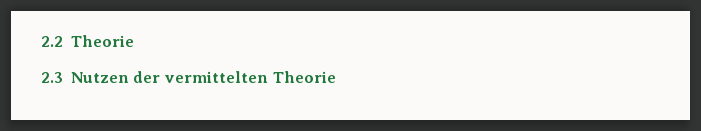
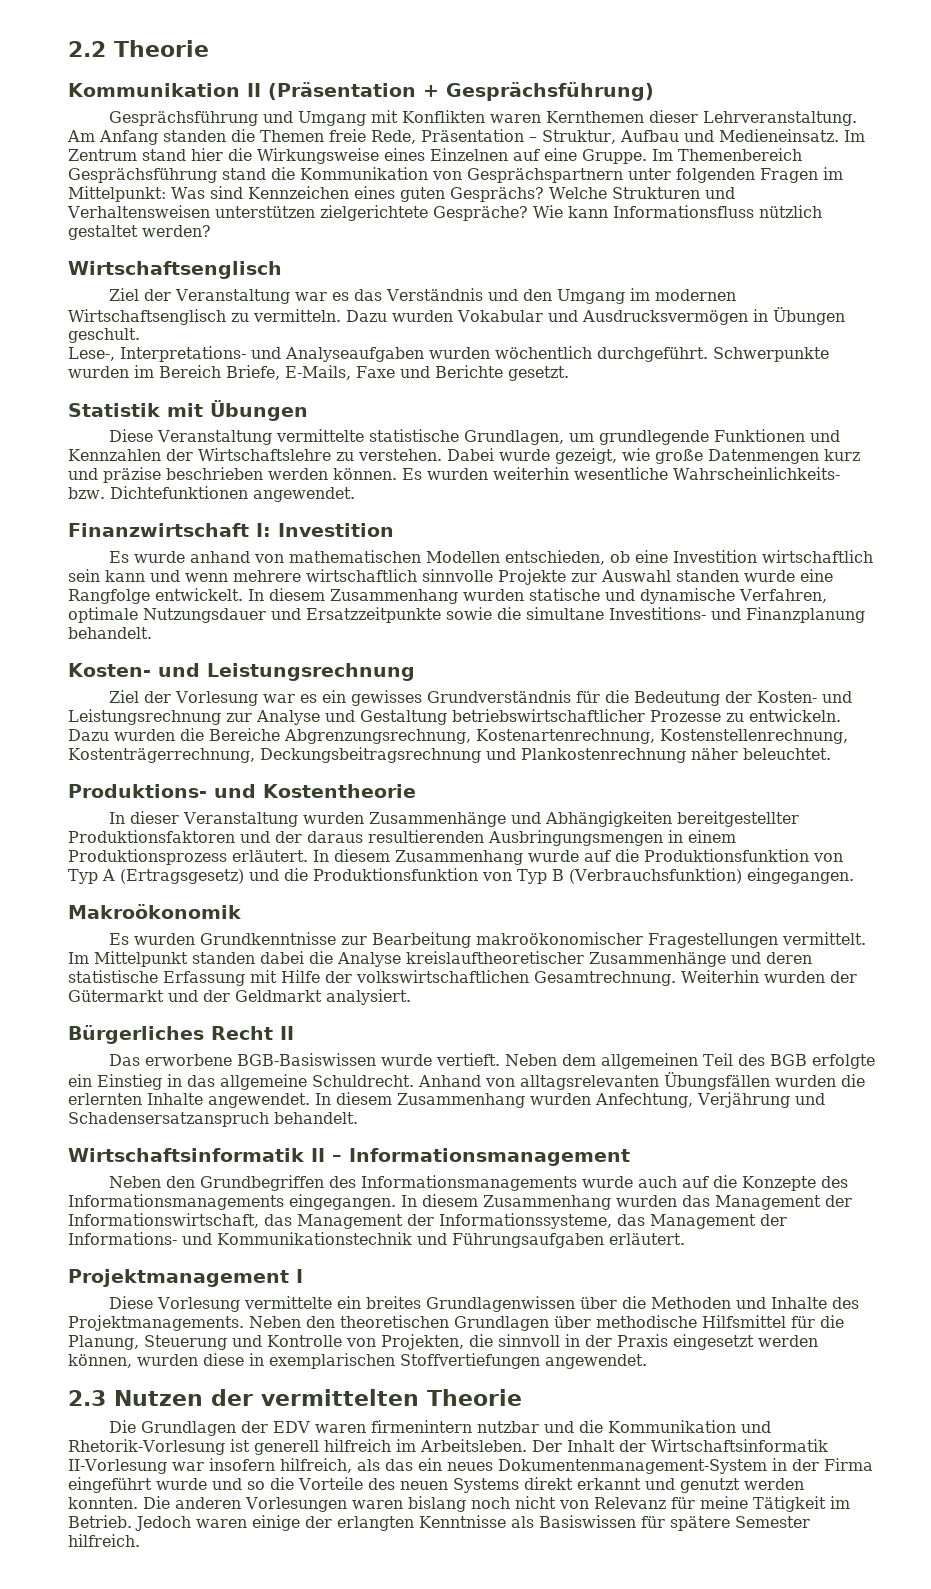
+ Kommunikation II (Präsentation + Gesprächsführung)
+ Gesprächsführung und Umgang mit Konflikten waren Kernthemen dieser Lehrveranstaltung. Am Anfang standen die Themen freie Rede, Präsentation – Struktur, Aufbau und Medieneinsatz. Im Zentrum stand hier die Wirkungsweise eines Einzelnen auf eine Gruppe. Im Themenbereich Gesprächsführung stand die Kommunikation von Gesprächspartnern unter folgenden Fragen im Mittelpunkt: Was sind Kennzeichen eines guten Gesprächs? Welche Strukturen und Verhaltensweisen unterstützen zielgerichtete Gespräche? Wie kann Informationsfluss nützlich gestaltet werden?
+ Wirtschaftsenglisch
+ Ziel der Veranstaltung war es das Verständnis und den Umgang im modernen Wirtschaftsenglisch zu vermitteln. Dazu wurden Vokabular und Ausdrucksvermögen in Übungen geschult.
+ Lese-, Interpretations- und Analyseaufgaben wurden wöchentlich durchgeführt. Schwerpunkte wurden im Bereich Briefe, E-Mails, Faxe und Berichte gesetzt.
+ Statistik mit Übungen
+ Diese Veranstaltung vermittelte statistische Grundlagen, um grundlegende Funktionen und Kennzahlen der Wirtschaftslehre zu verstehen. Dabei wurde gezeigt, wie große Datenmengen kurz und präzise beschrieben werden können. Es wurden weiterhin wesentliche Wahrscheinlichkeits- bzw. Dichtefunktionen angewendet.
+ Finanzwirtschaft I: Investition
+ Es wurde anhand von mathematischen Modellen entschieden, ob eine Investition wirtschaftlich sein kann und wenn mehrere wirtschaftlich sinnvolle Projekte zur Auswahl standen wurde eine Rangfolge entwickelt. In diesem Zusammenhang wurden statische und dynamische Verfahren, optimale Nutzungsdauer und Ersatzzeitpunkte sowie die simultane Investitions- und Finanzplanung behandelt.
+ Kosten- und Leistungsrechnung
+ Ziel der Vorlesung war es ein gewisses Grundverständnis für die Bedeutung der Kosten- und Leistungsrechnung zur Analyse und Gestaltung betriebswirtschaftlicher Prozesse zu entwickeln. Dazu wurden die Bereiche Abgrenzungsrechnung, Kostenartenrechnung, Kostenstellenrechnung, Kostenträgerrechnung, Deckungsbeitragsrechnung und Plankostenrechnung näher beleuchtet.
+ Produktions- und Kostentheorie
+ In dieser Veranstaltung wurden Zusammenhänge und Abhängigkeiten bereitgestellter Produktionsfaktoren und der daraus resultierenden Ausbringungsmengen in einem Produktionsprozess erläutert. In diesem Zusammenhang wurde auf die Produktionsfunktion von Typ A (Ertragsgesetz) und die Produktionsfunktion von Typ B (Verbrauchsfunktion) eingegangen.
+ Makroökonomik
+ Es wurden Grundkenntnisse zur Bearbeitung makroökonomischer Fragestellungen vermittelt. Im Mittelpunkt standen dabei die Analyse kreislauftheoretischer Zusammenhänge und deren statistische Erfassung mit Hilfe der volkswirtschaftlichen Gesamtrechnung. Weiterhin wurden der Gütermarkt und der Geldmarkt analysiert.
+ Bürgerliches Recht II
+ Das erworbene BGB-Basiswissen wurde vertieft. Neben dem allgemeinen Teil des BGB erfolgte ein Einstieg in das allgemeine Schuldrecht. Anhand von alltagsrelevanten Übungsfällen wurden die erlernten Inhalte angewendet. In diesem Zusammenhang wurden Anfechtung, Verjährung und Schadensersatzanspruch behandelt.
+ Wirtschaftsinformatik II – Informationsmanagement
+ Neben den Grundbegriffen des Informationsmanagements wurde auch auf die Konzepte des Informationsmanagements eingegangen. In diesem Zusammenhang wurden das Management der Informationswirtschaft, das Management der Informationssysteme, das Management der Informations- und Kommunikationstechnik und Führungsaufgaben erläutert.
+ Projektmanagement I
+ Diese Vorlesung vermittelte ein breites Grundlagenwissen über die Methoden und Inhalte des Projektmanagements. Neben den theoretischen Grundlagen über methodische Hilfsmittel für die Planung, Steuerung und Kontrolle von Projekten, die sinnvoll in der Praxis eingesetzt werden können, wurden diese in exemplarischen Stoffvertiefungen angewendet.
+ Die Grundlagen der EDV waren firmenintern nutzbar und die Kommunikation und Rhetorik-Vorlesung ist generell hilfreich im Arbeitsleben. Der Inhalt der Wirtschaftsinformatik II-Vorlesung war insofern hilfreich, als das ein neues Dokumentenmanagement-System in der Firma eingeführt wurde und so die Vorteile des neuen Systems direkt erkannt und genutzt werden konnten. Die anderen Vorlesungen waren bislang noch nicht von Relevanz für meine Tätigkeit im Betrieb. Jedoch waren einige der erlangten Kenntnisse als Basiswissen für spätere Semester hilfreich.

